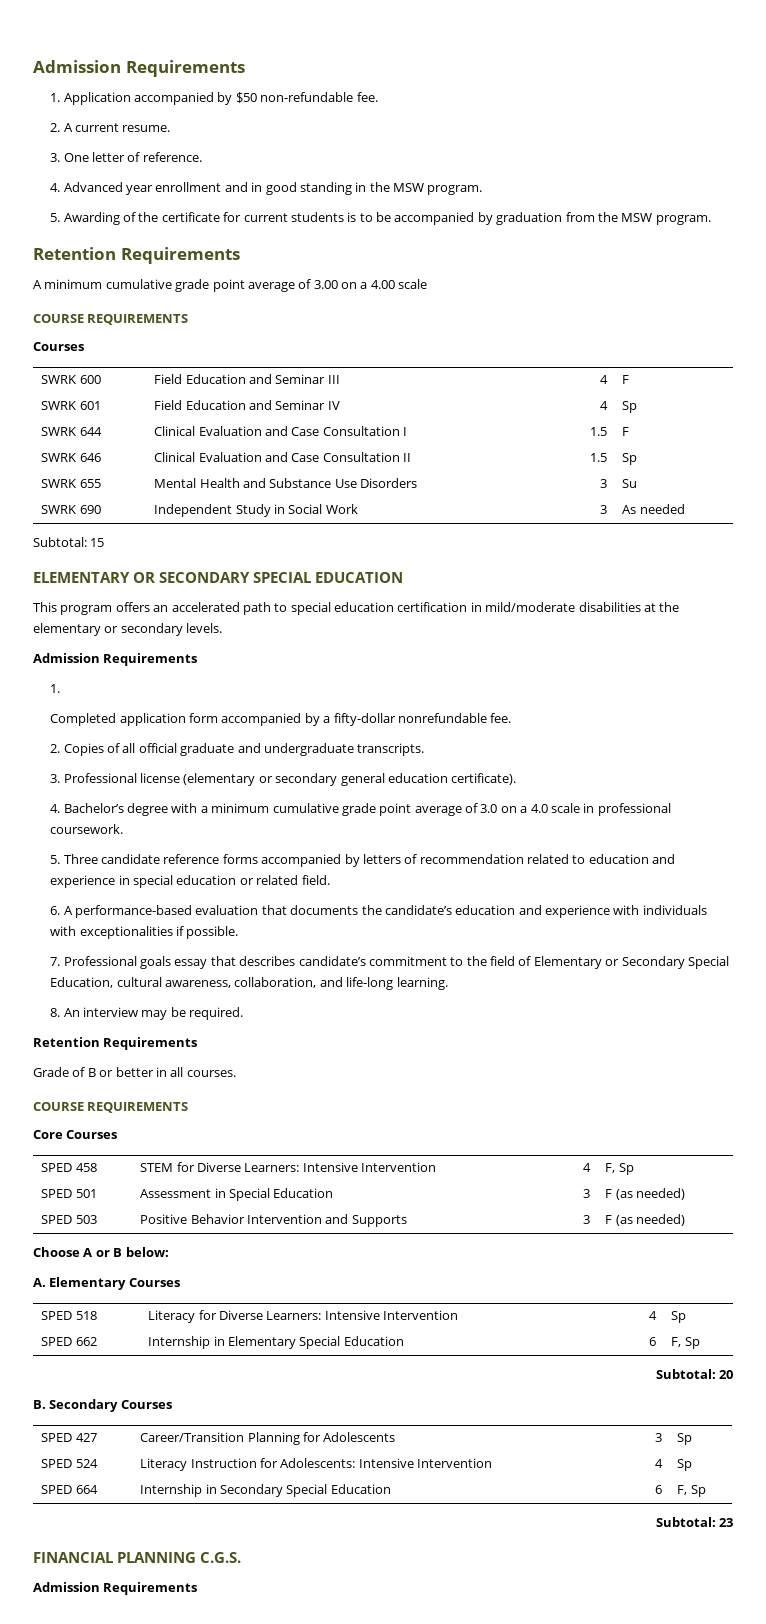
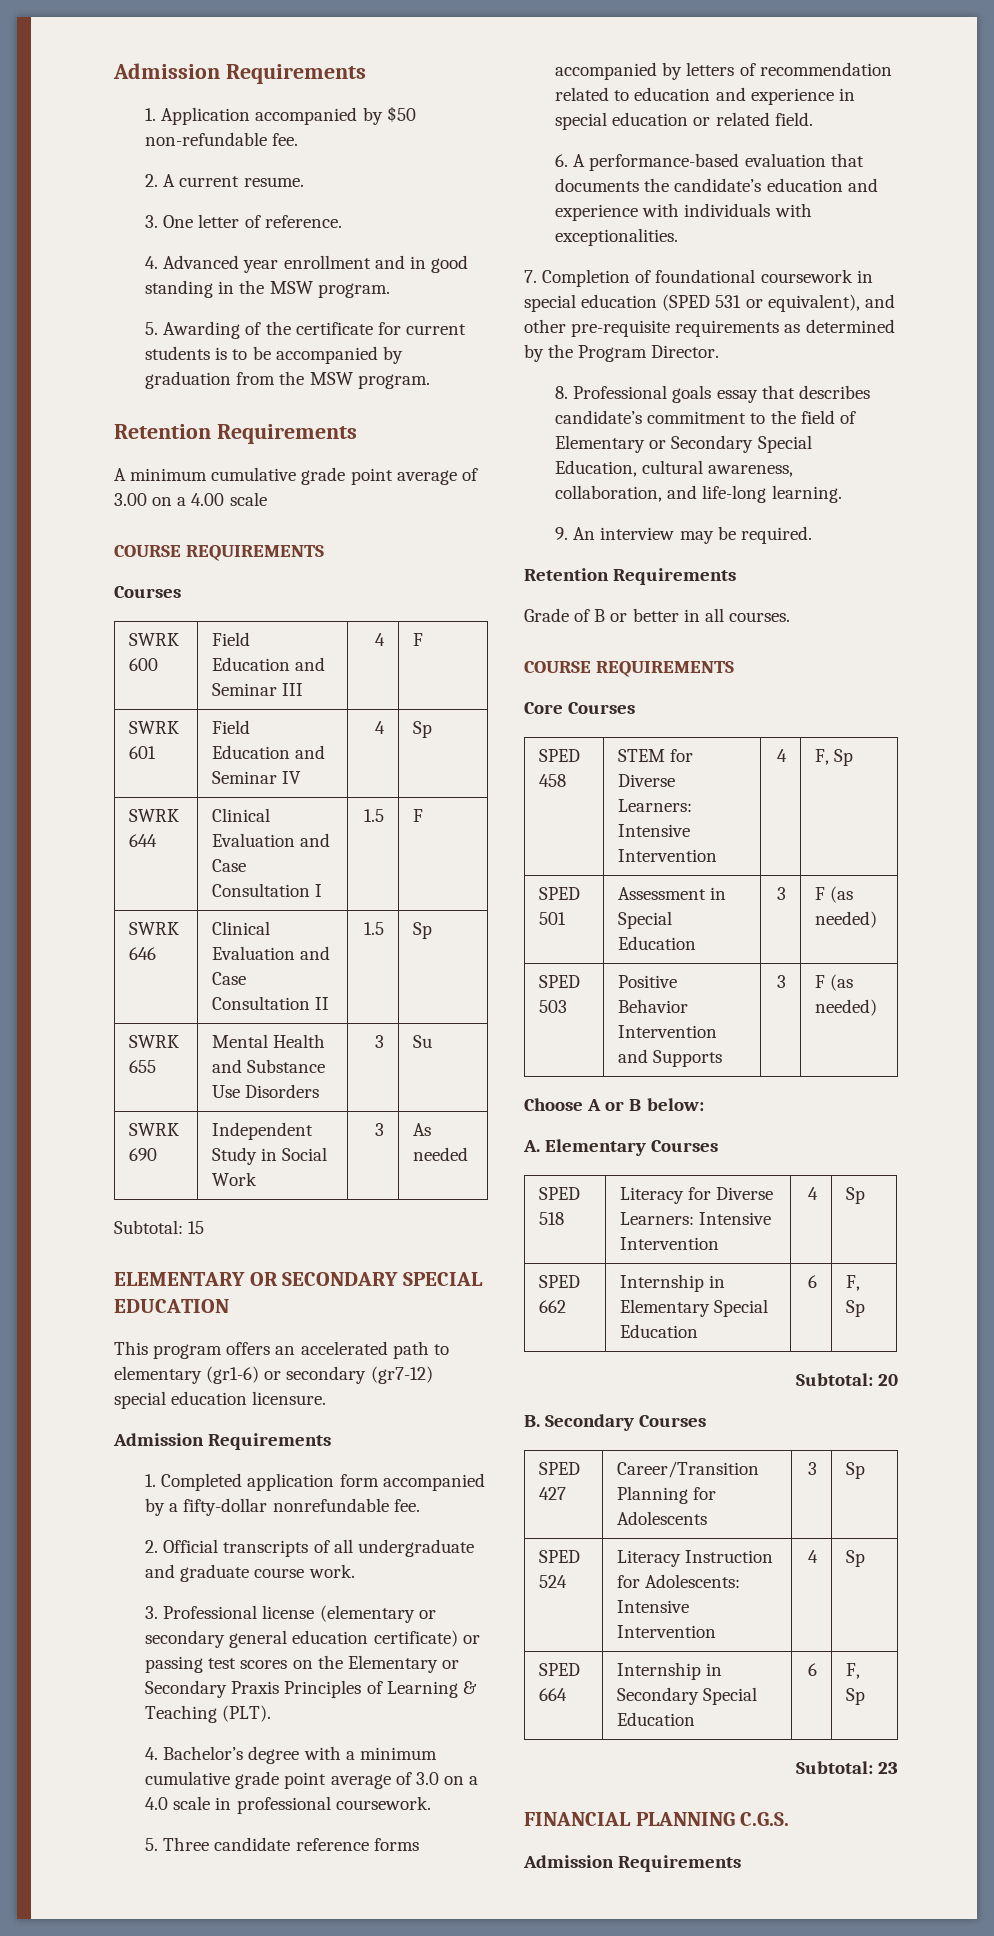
- This program offers an accelerated path to special education certification in mild/moderate disabilities at the elementary or secondary levels.
+ This program offers an accelerated path to elementary (gr1-6) or secondary (gr7-12) special education licensure.
  Admission Requirements
- 1.
- Completed application form accompanied by a fifty-dollar nonrefundable fee.
+ 1. Completed application form accompanied by a fifty-dollar nonrefundable fee.
- 2. Copies of all official graduate and undergraduate transcripts.
+ 2. Official transcripts of all undergraduate and graduate course work.
- 3. Professional license (elementary or secondary general education certificate).
+ 3. Professional license (elementary or secondary general education certificate) or passing test scores on the Elementary or Secondary Praxis Principles of Learning & Teaching (PLT).
- 6. A performance-based evaluation that documents the candidate’s education and experience with individuals with exceptionalities if possible.
- 7. Professional goals essay that describes candidate’s commitment to the field of Elementary or Secondary Special Education, cultural awareness, collaboration, and life-long learning.
+ 6. A performance-based evaluation that documents the candidate’s education and experience with individuals with exceptionalities.
+ 7. Completion of foundational coursework in special education (SPED 531 or equivalent), and other pre-requisite requirements as determined by the Program Director.
+ 8. Professional goals essay that describes candidate’s commitment to the field of Elementary or Secondary Special Education, cultural awareness, collaboration, and life-long learning.
- 8. An interview may be required.
+ 9. An interview may be required.

